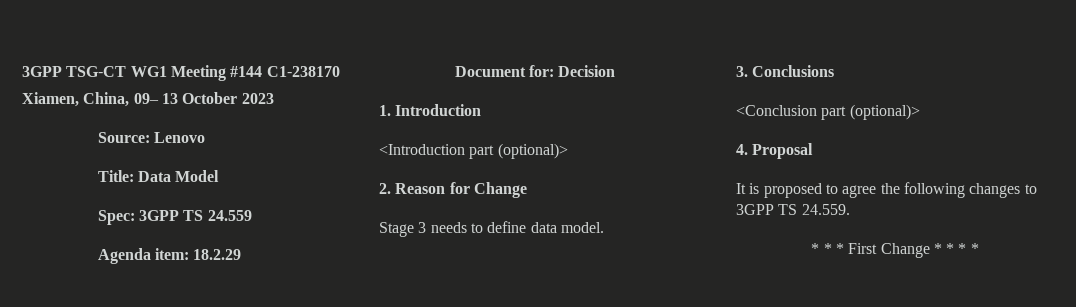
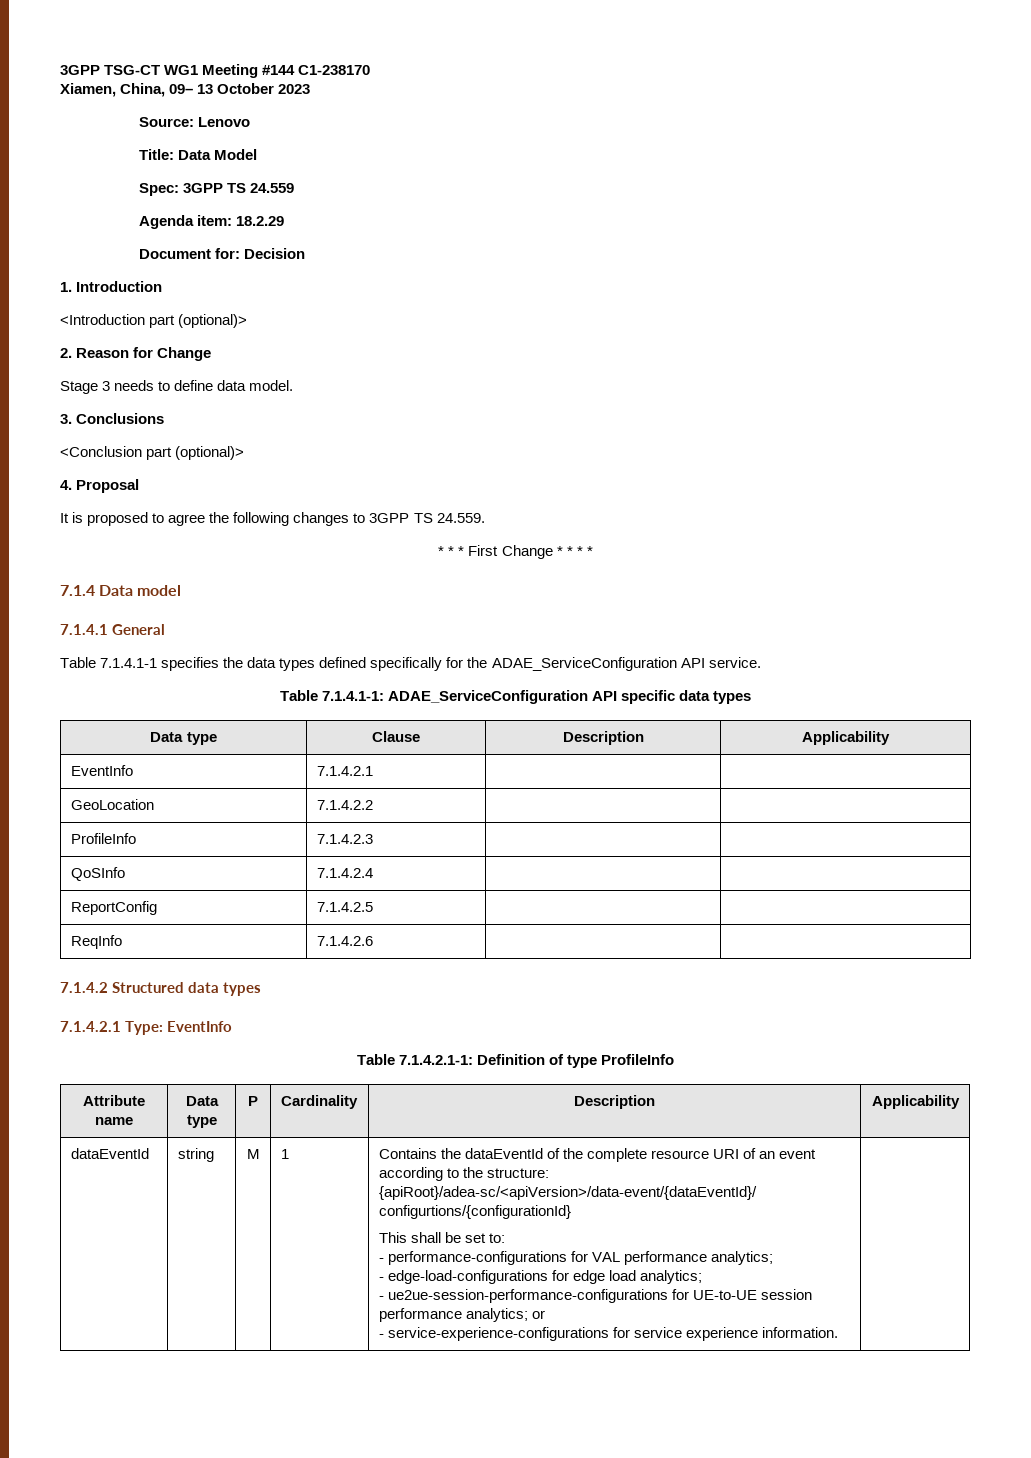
+ 7.1.4 Data model
+ 7.1.4.1 General
+ Table 7.1.4.1-1 specifies the data types defined specifically for the ADAE_ServiceConfiguration API service.
+ Table 7.1.4.1-1: ADAE_ServiceConfiguration API specific data types
+ Data type | Clause | Description | Applicability
+ EventInfo | 7.1.4.2.1 | |
+ GeoLocation | 7.1.4.2.2 | |
+ ProfileInfo | 7.1.4.2.3 | |
+ QoSInfo | 7.1.4.2.4 | |
+ ReportConfig | 7.1.4.2.5 | |
+ ReqInfo | 7.1.4.2.6 | |
+ 7.1.4.2 Structured data types
+ 7.1.4.2.1 Type: EventInfo
+ Table 7.1.4.2.1-1: Definition of type ProfileInfo
+ Attribute name | Data type | P | Cardinality | Description | Applicability
+ dataEventId | string | M | 1 | Contains the dataEventId of the complete resource URI of an event according to the structure: {apiRoot}/adea-sc/<apiVersion>/data-event/{dataEventId}/ configurtions/{configurationId}
+ This shall be set to:
+ - performance-configurations for VAL performance analytics;
+ - edge-load-configurations for edge load analytics;
+ - ue2ue-session-performance-configurations for UE-to-UE session performance analytics; or
+ - service-experience-configurations for service experience information.

